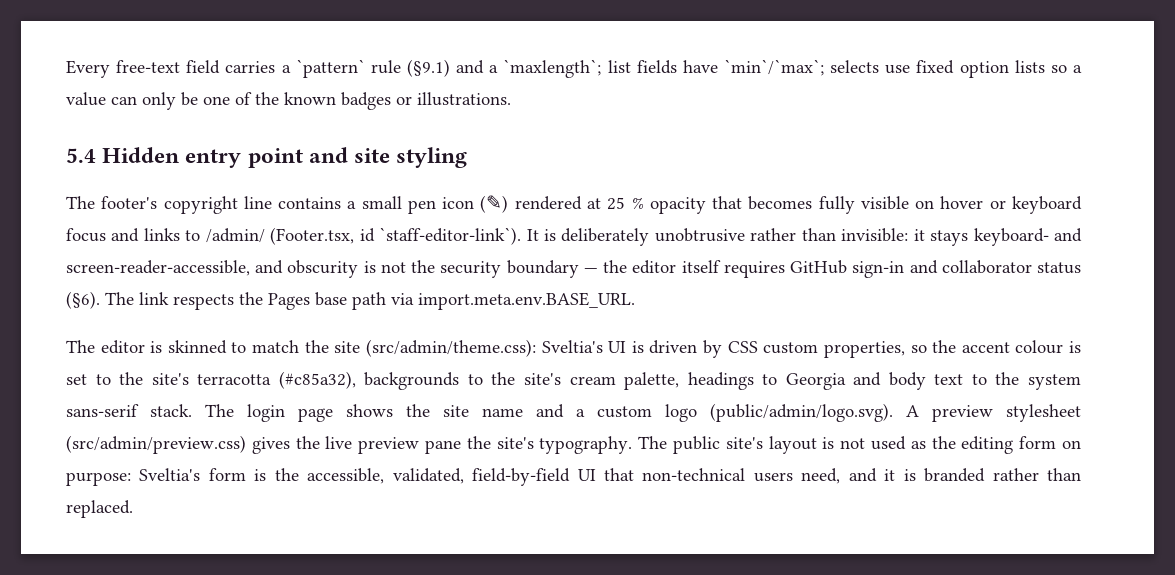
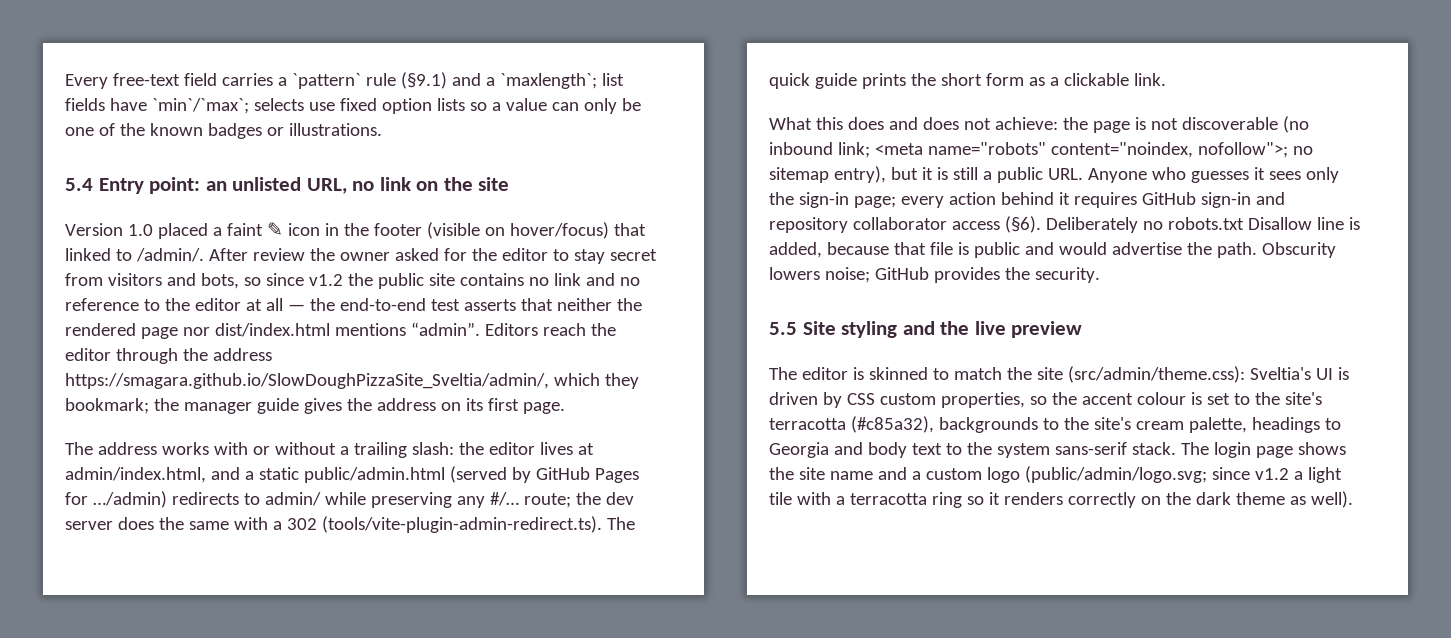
- 5.4 Hidden entry point and site styling
- The footer's copyright line contains a small pen icon (✎) rendered at 25 % opacity that becomes fully visible on hover or keyboard focus and links to /admin/ (Footer.tsx, id `staff-editor-link`). It is deliberately unobtrusive rather than invisible: it stays keyboard- and screen-reader-accessible, and obscurity is not the security boundary — the editor itself requires GitHub sign-in and collaborator status (§6). The link respects the Pages base path via import.meta.env.BASE_URL.
+ 5.4 Entry point: an unlisted URL, no link on the site
+ Version 1.0 placed a faint ✎ icon in the footer (visible on hover/focus) that linked to /admin/. After review the owner asked for the editor to stay secret from visitors and bots, so since v1.2 the public site contains no link and no reference to the editor at all — the end-to-end test asserts that neither the rendered page nor dist/index.html mentions “admin”. Editors reach the editor through the address https://smagara.github.io/SlowDoughPizzaSite_Sveltia/admin/, which they bookmark; the manager guide gives the address on its first page.
+ The address works with or without a trailing slash: the editor lives at admin/index.html, and a static public/admin.html (served by GitHub Pages for …/admin) redirects to admin/ while preserving any #/… route; the dev server does the same with a 302 (tools/vite-plugin-admin-redirect.ts). The quick guide prints the short form as a clickable link.
+ What this does and does not achieve: the page is not discoverable (no inbound link; <meta name="robots" content="noindex, nofollow">; no sitemap entry), but it is still a public URL. Anyone who guesses it sees only the sign-in page; every action behind it requires GitHub sign-in and repository collaborator access (§6). Deliberately no robots.txt Disallow line is added, because that file is public and would advertise the path. Obscurity lowers noise; GitHub provides the security.
+ 5.5 Site styling and the live preview
- The login page shows the site name and a custom logo (public/admin/logo.svg). A preview stylesheet (src/admin/preview.css) gives the live preview pane the site's typography. The public site's layout is not used as the editing form on purpose: Sveltia's form is the accessible, validated, field-by-field UI that non-technical users need, and it is branded rather than replaced.
+ The login page shows the site name and a custom logo (public/admin/logo.svg; since v1.2 a light tile with a terracotta ring so it renders correctly on the dark theme as well).

